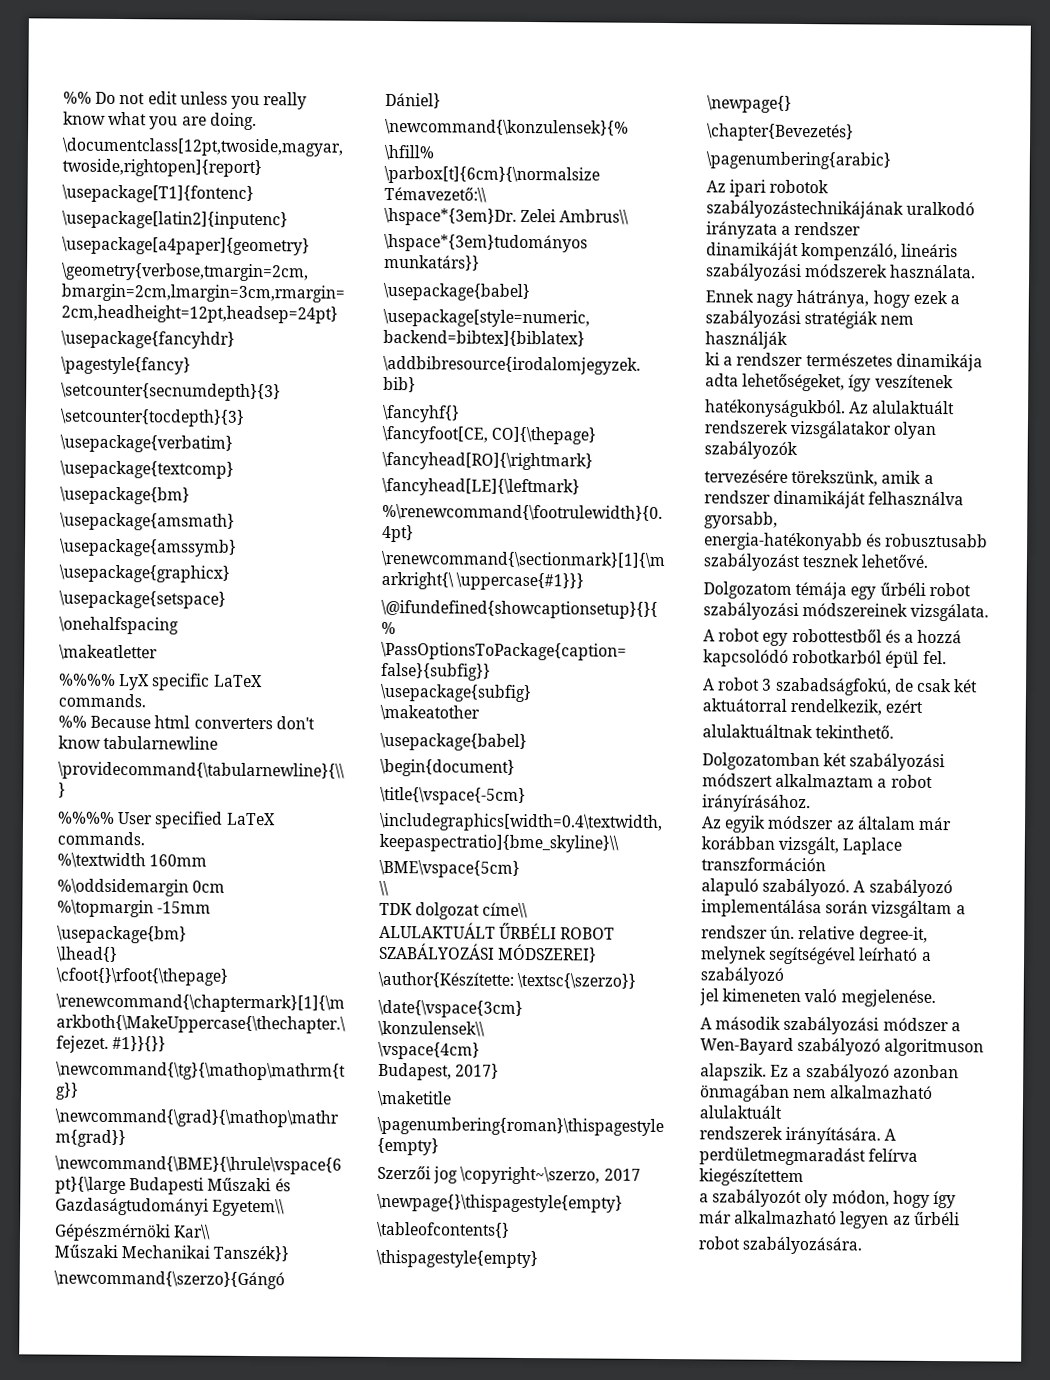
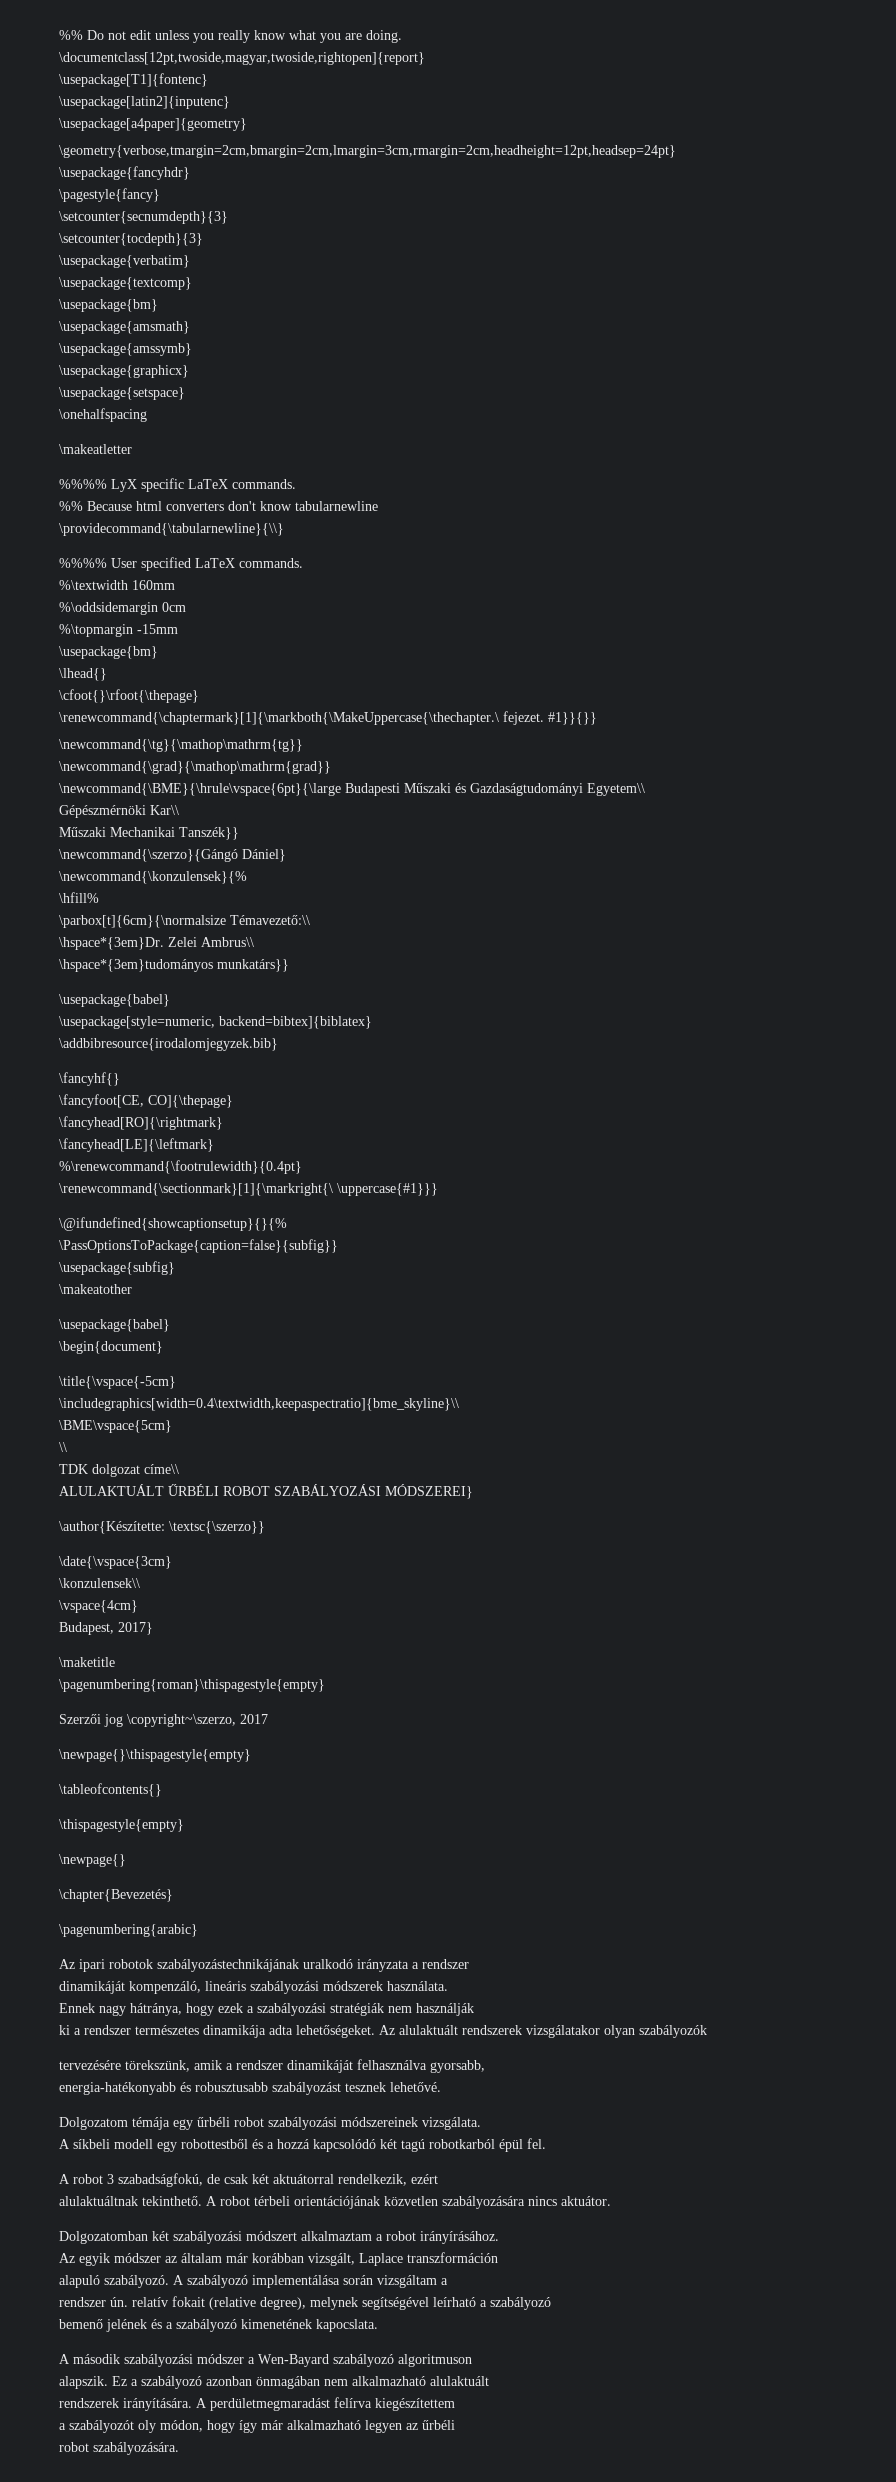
- ki a rendszer természetes dinamikája adta lehetőségeket, így veszítenek
- hatékonyságukból.
+ ki a rendszer természetes dinamikája adta lehetőségeket.
- A robot egy robottestből és a hozzá kapcsolódó robotkarból épül fel.
+ A síkbeli modell egy robottestből és a hozzá kapcsolódó két tagú robotkarból épül fel.
+ A robot térbeli orientációjának közvetlen szabályozására nincs aktuátor.
- rendszer ún. relative degree-it, melynek segítségével leírható a szabályozó
+ rendszer ún. relatív fokait (relative degree), melynek segítségével leírható a szabályozó
- jel kimeneten való megjelenése.
+ bemenő jelének és a szabályozó kimenetének kapocslata.

